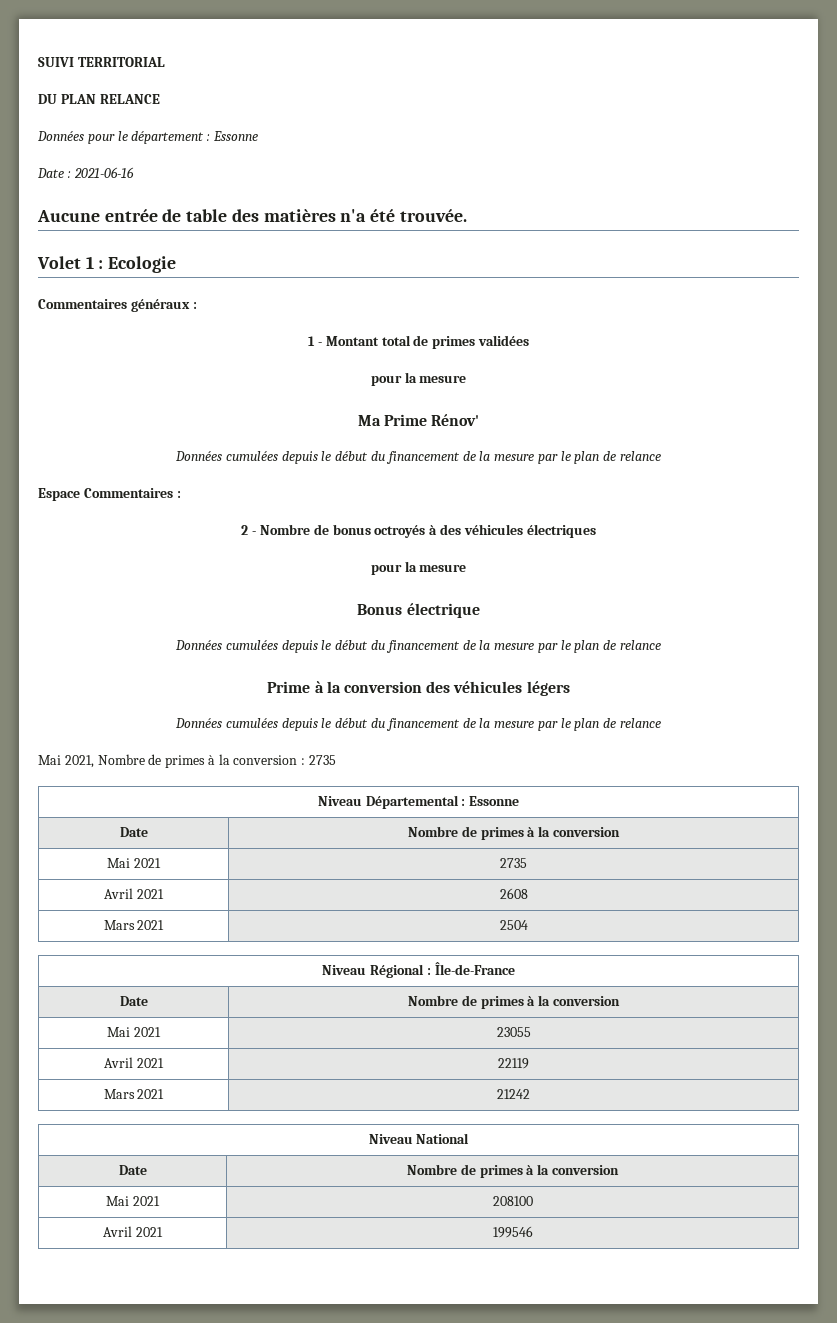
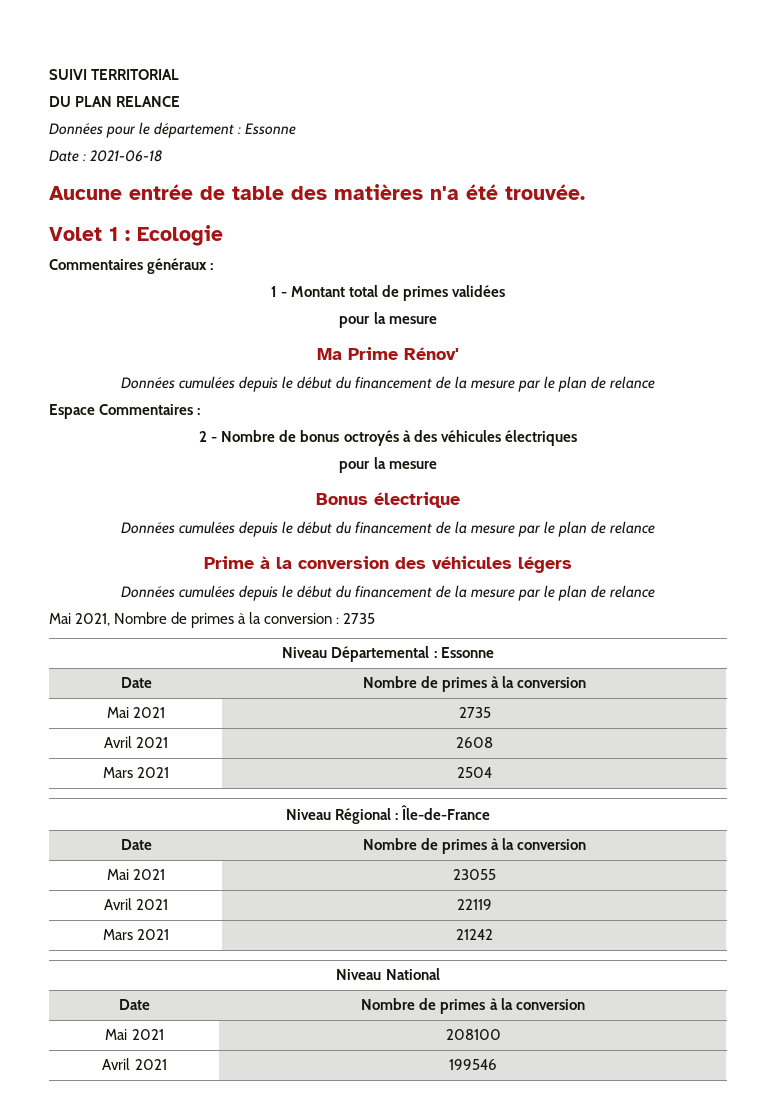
- Date : 2021-06-16
+ Date : 2021-06-18

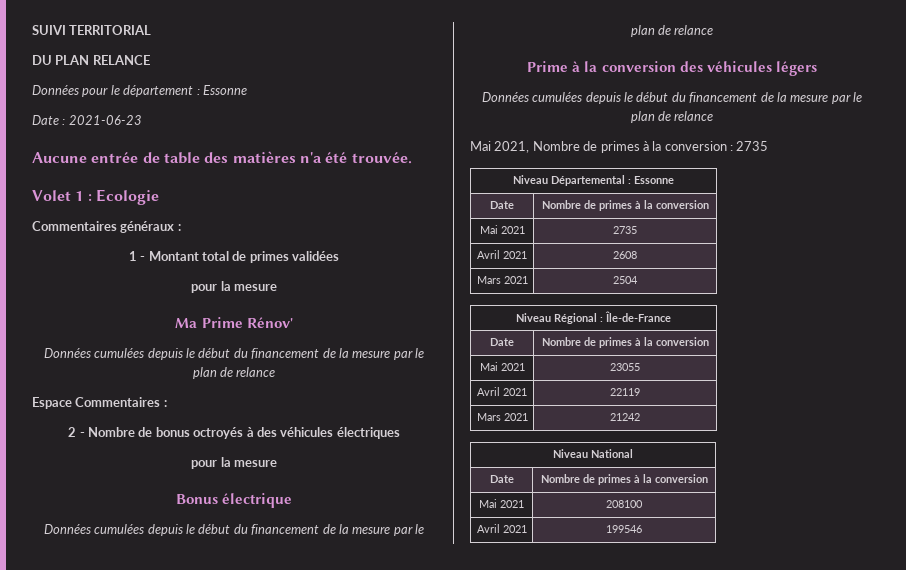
- Date : 2021-06-18
+ Date : 2021-06-23

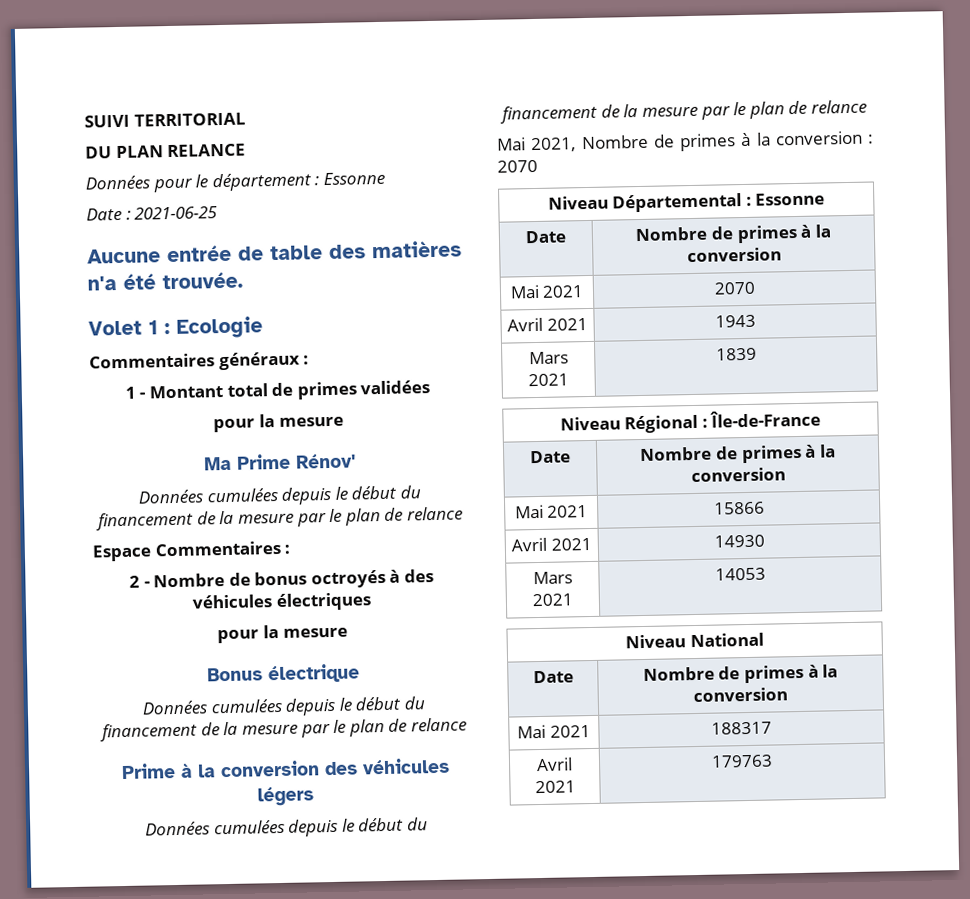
- Date : 2021-06-23
+ Date : 2021-06-25
- Mai 2021, Nombre de primes à la conversion : 2735
+ Mai 2021, Nombre de primes à la conversion : 2070
- Mai 2021 | 2735
- Avril 2021 | 2608
- Mars 2021 | 2504
+ Mai 2021 | 2070
+ Avril 2021 | 1943
+ Mars 2021 | 1839
- Mai 2021 | 23055
- Avril 2021 | 22119
- Mars 2021 | 21242
+ Mai 2021 | 15866
+ Avril 2021 | 14930
+ Mars 2021 | 14053
- Mai 2021 | 208100
- Avril 2021 | 199546
+ Mai 2021 | 188317
+ Avril 2021 | 179763

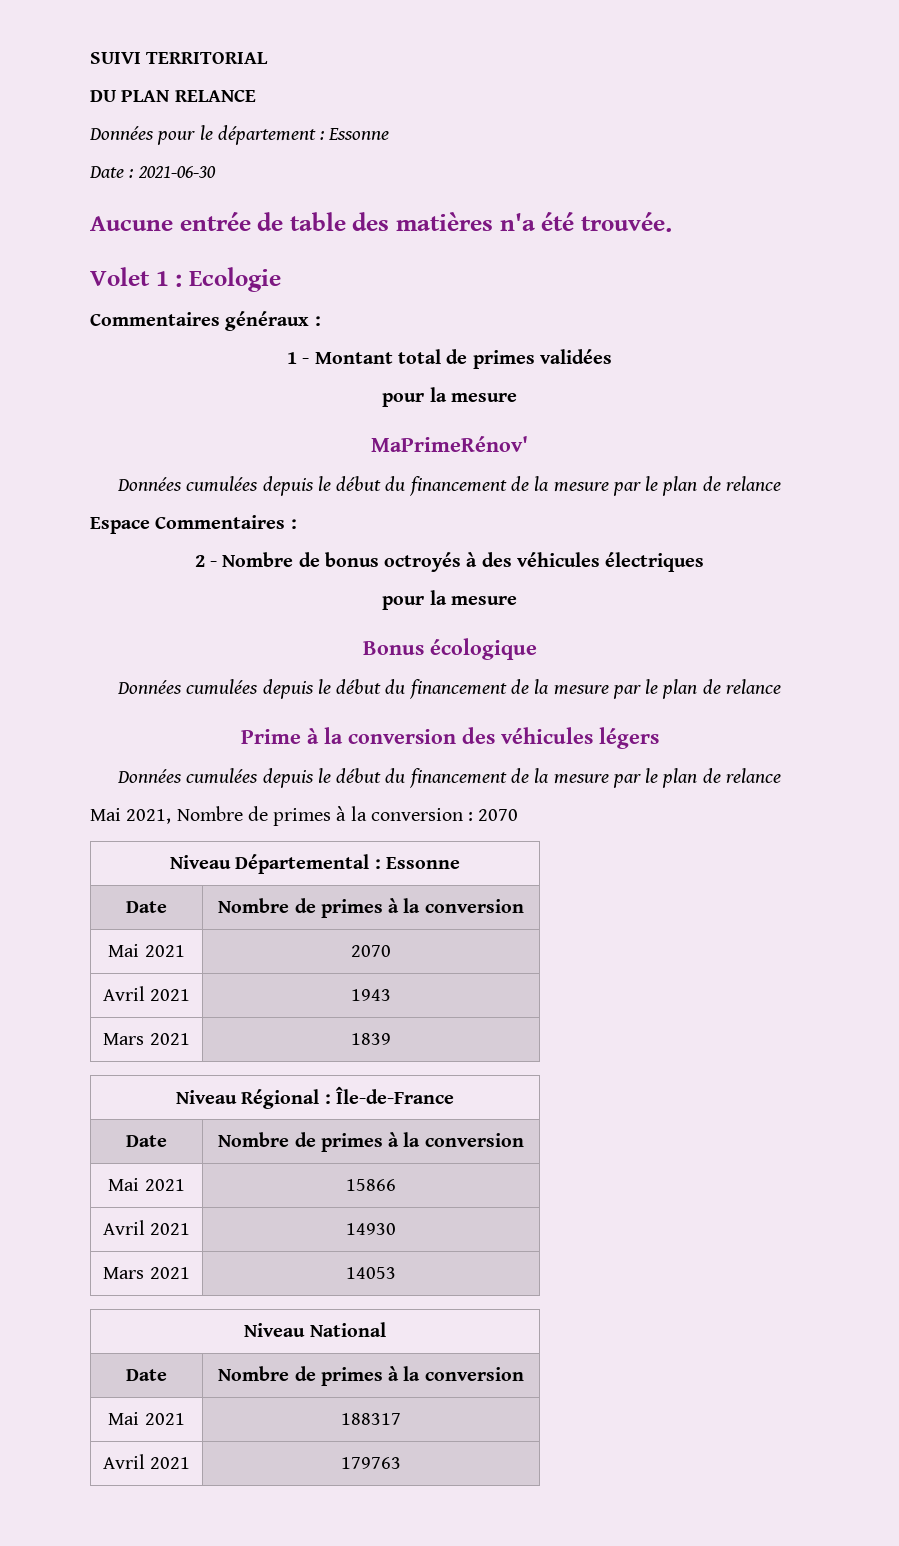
- Date : 2021-06-25
+ Date : 2021-06-30
- Ma Prime Rénov'
+ MaPrimeRénov'
- Bonus électrique
+ Bonus écologique

